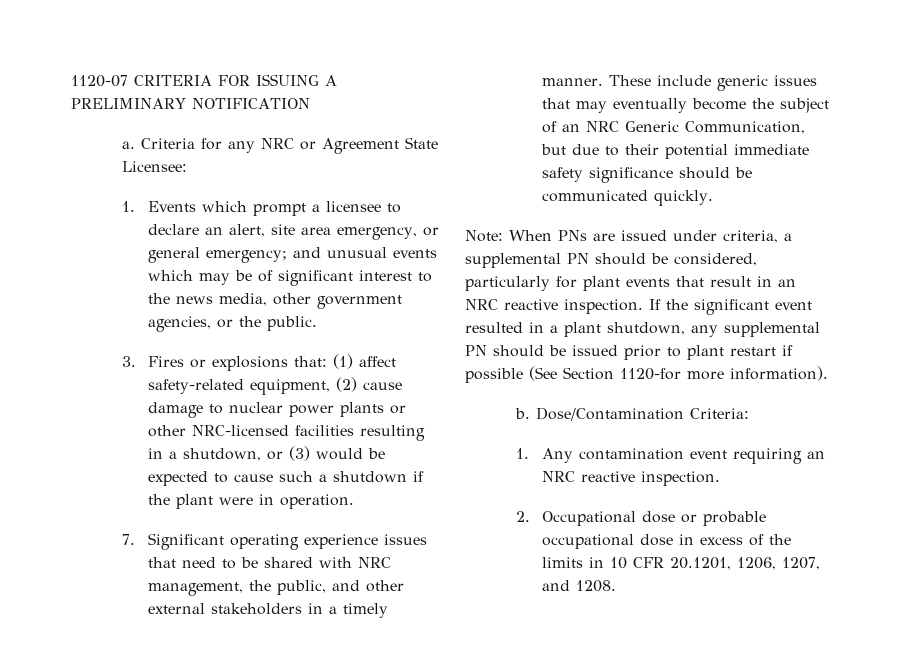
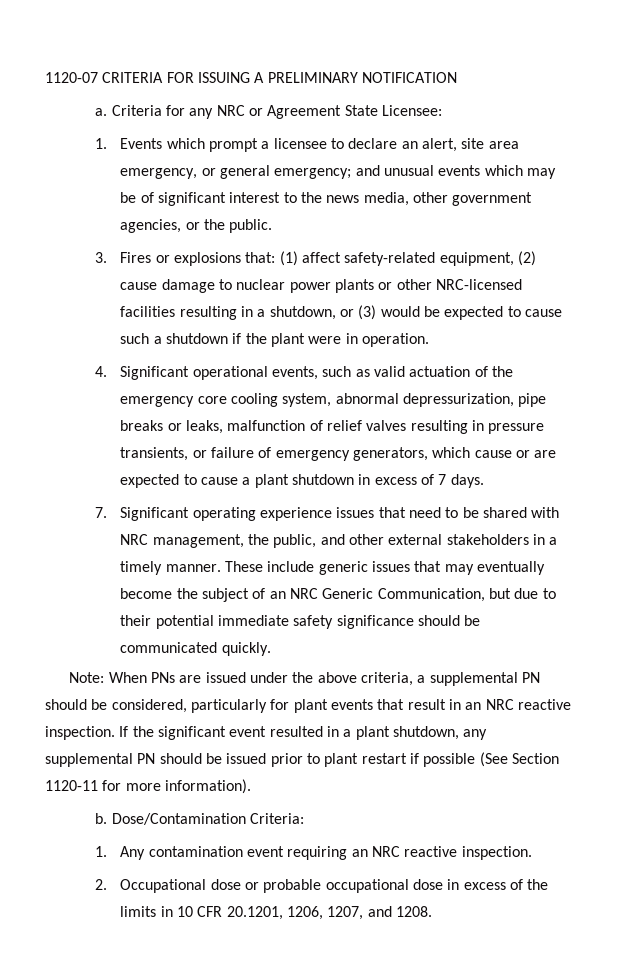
+ 4. Significant operational events, such as valid actuation of the emergency core cooling system, abnormal depressurization, pipe breaks or leaks, malfunction of relief valves resulting in pressure transients, or failure of emergency generators, which cause or are expected to cause a plant shutdown in excess of 7 days.
- Note: When PNs are issued under criteria, a supplemental PN should be considered, particularly for plant events that result in an NRC reactive inspection.
+ Note: When PNs are issued under the above criteria, a supplemental PN should be considered, particularly for plant events that result in an NRC reactive inspection.
- If the significant event resulted in a plant shutdown, any supplemental PN should be issued prior to plant restart if possible (See Section 1120-for more information).
+ If the significant event resulted in a plant shutdown, any supplemental PN should be issued prior to plant restart if possible (See Section 1120-11 for more information).

